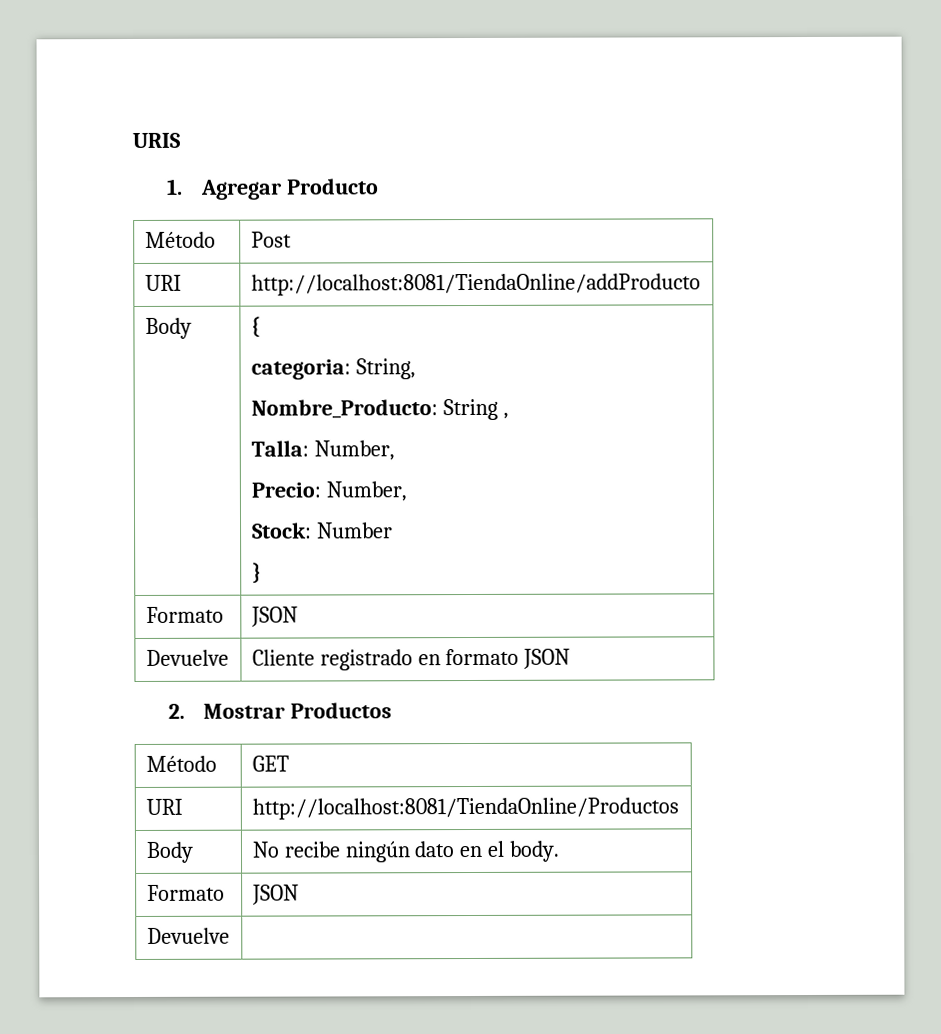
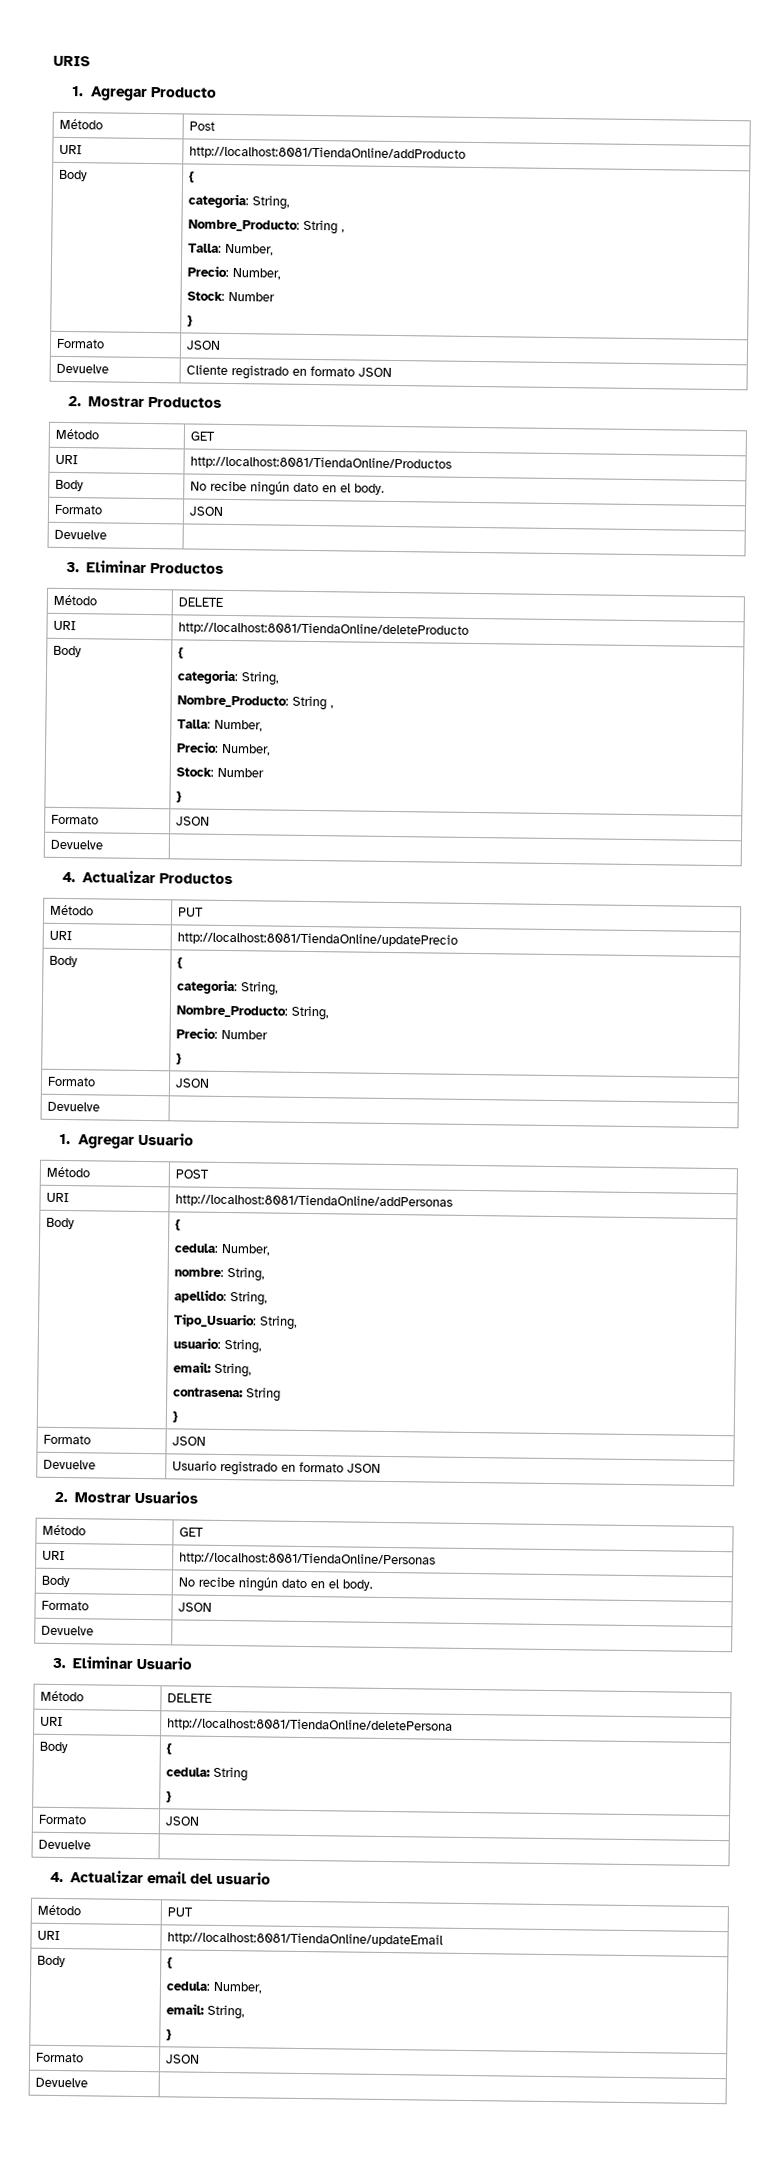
+ 3. Eliminar Productos
+ Método | DELETE
+ URI | http://localhost:8081/TiendaOnline/deleteProducto
+ Body | {
+ categoria: String,
+ Nombre_Producto: String ,
+ Talla: Number,
+ Precio: Number,
+ Stock: Number
+ }
+ Formato | JSON
+ Devuelve |
+ 4. Actualizar Productos
+ Método | PUT
+ URI | http://localhost:8081/TiendaOnline/updatePrecio
+ Body | {
+ categoria: String,
+ Nombre_Producto: String,
+ Precio: Number
+ }
+ Formato | JSON
+ Devuelve |
+ 1. Agregar Usuario
+ Método | POST
+ URI | http://localhost:8081/TiendaOnline/addPersonas
+ Body | {
+ cedula: Number,
+ nombre: String,
+ apellido: String,
+ Tipo_Usuario: String,
+ usuario: String,
+ email: String,
+ contrasena: String
+ }
+ Formato | JSON
+ Devuelve | Usuario registrado en formato JSON
+ 2. Mostrar Usuarios
+ Método | GET
+ URI | http://localhost:8081/TiendaOnline/Personas
+ Body | No recibe ningún dato en el body.
+ Formato | JSON
+ Devuelve |
+ 3. Eliminar Usuario
+ Método | DELETE
+ URI | http://localhost:8081/TiendaOnline/deletePersona
+ Body | {
+ cedula: String
+ }
+ Formato | JSON
+ Devuelve |
+ 4. Actualizar email del usuario
+ Método | PUT
+ URI | http://localhost:8081/TiendaOnline/updateEmail
+ Body | {
+ cedula: Number,
+ email: String,
+ }
+ Formato | JSON
+ Devuelve |

